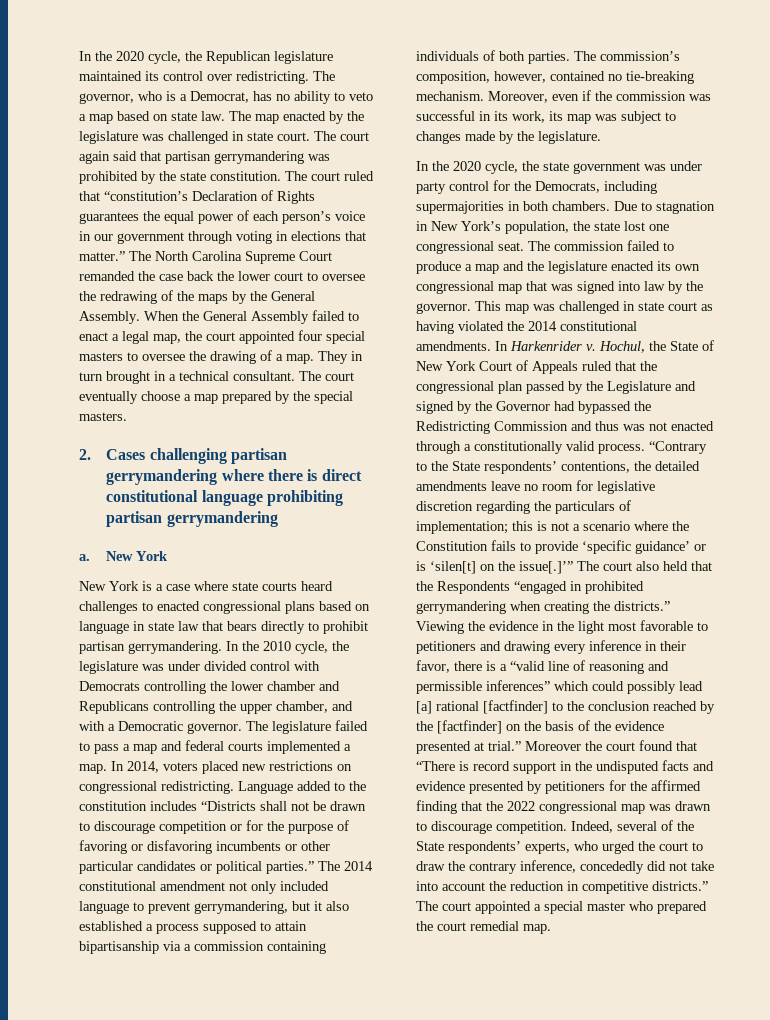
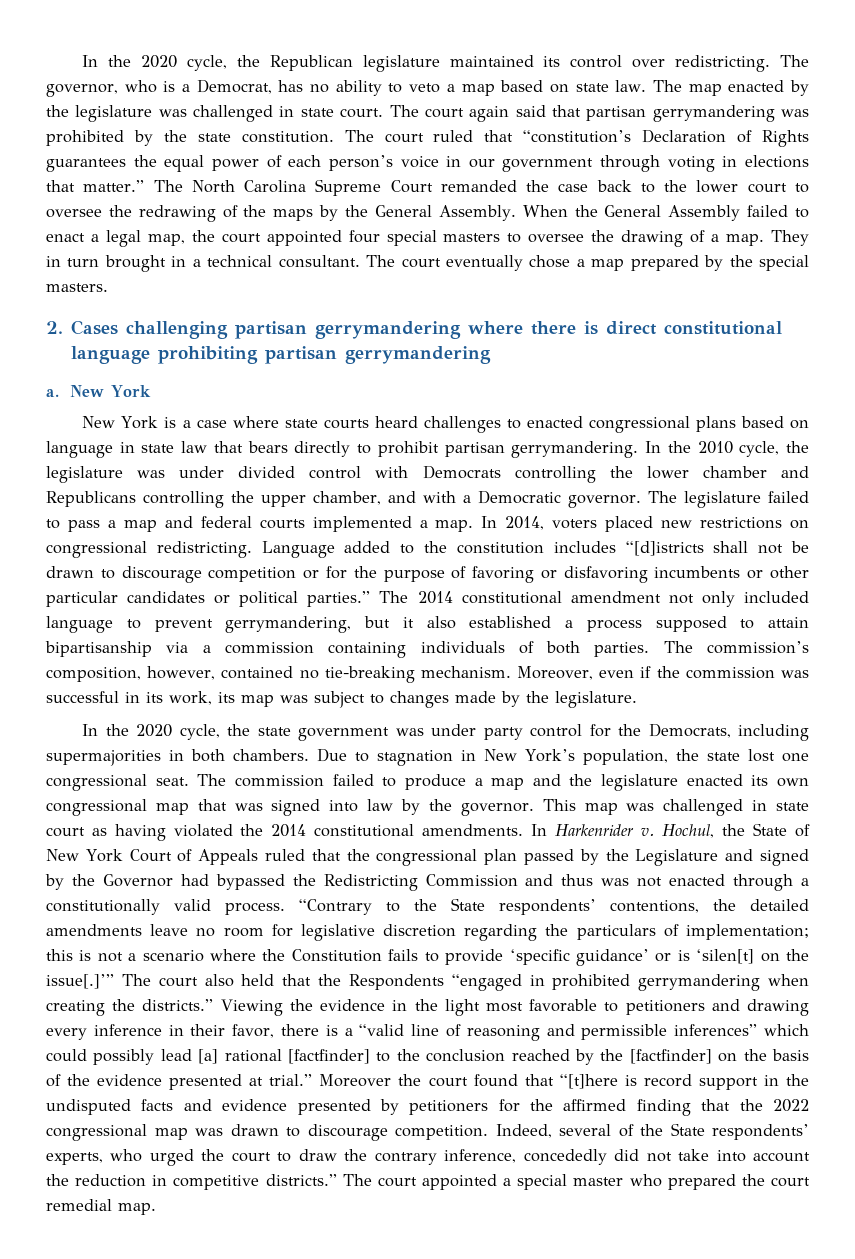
- The North Carolina Supreme Court remanded the case back the lower court to oversee the redrawing of the maps by the General Assembly.
+ The North Carolina Supreme Court remanded the case back to the lower court to oversee the redrawing of the maps by the General Assembly.
- The court eventually choose a map prepared by the special masters.
+ The court eventually chose a map prepared by the special masters.
- Language added to the constitution includes “Districts shall not be drawn to discourage competition or for the purpose of favoring or disfavoring incumbents or other particular candidates or political parties.”
+ Language added to the constitution includes “[d]istricts shall not be drawn to discourage competition or for the purpose of favoring or disfavoring incumbents or other particular candidates or political parties.”
- Moreover the court found that “There is record support in the undisputed facts and evidence presented by petitioners for the affirmed finding that the 2022 congressional map was drawn to discourage competition.
+ Moreover the court found that “[t]here is record support in the undisputed facts and evidence presented by petitioners for the affirmed finding that the 2022 congressional map was drawn to discourage competition.

